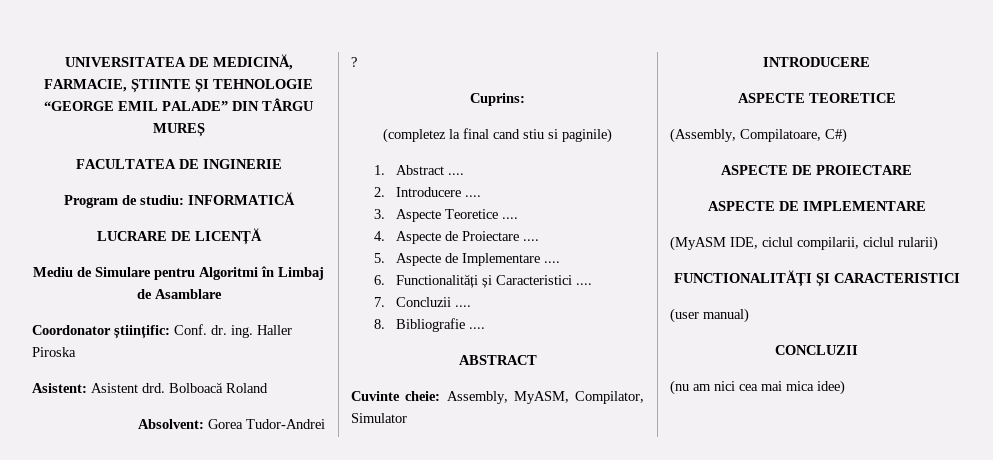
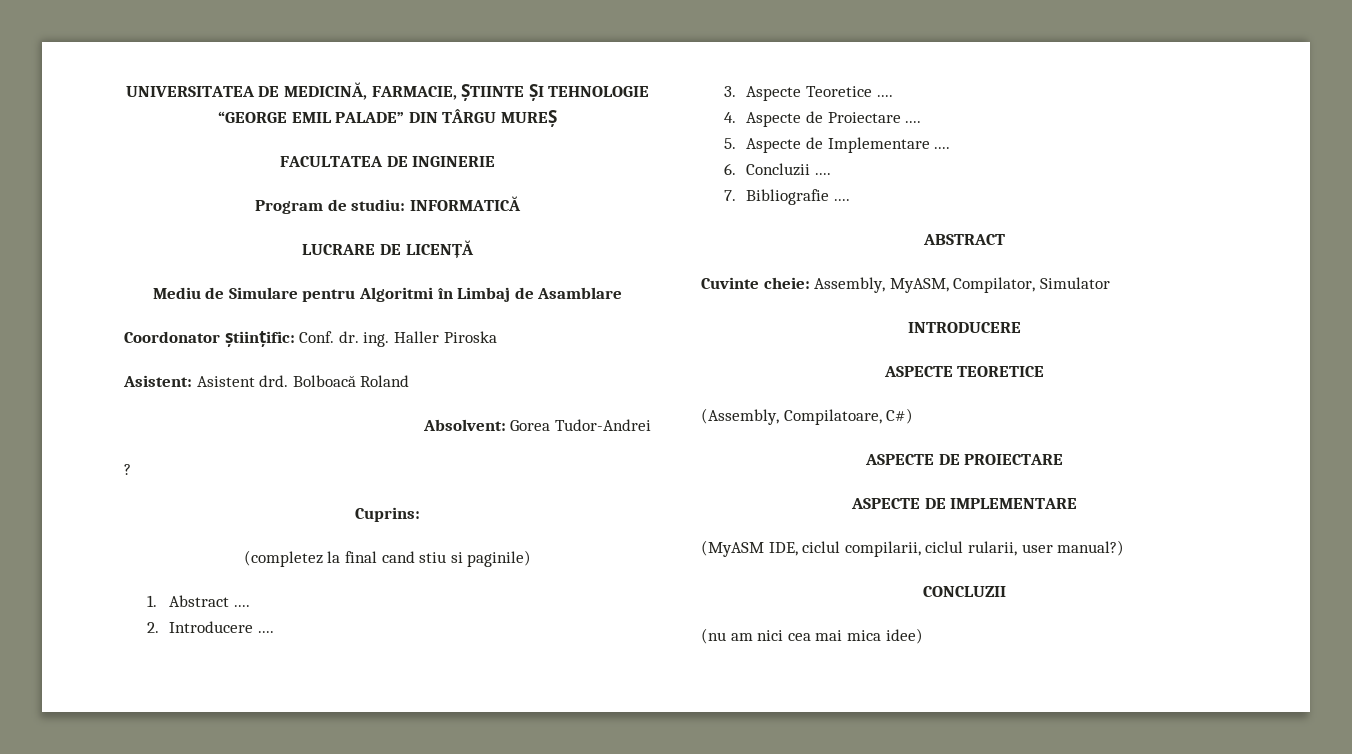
- 6. Functionalități și Caracteristici ....
- 7. Concluzii ....
+ 6. Concluzii ....
- 8. Bibliografie ....
+ 7. Bibliografie ....
- (MyASM IDE, ciclul compilarii, ciclul rularii)
- FUNCTIONALITĂȚI ȘI CARACTERISTICI
- (user manual)
+ (MyASM IDE, ciclul compilarii, ciclul rularii, user manual?)

